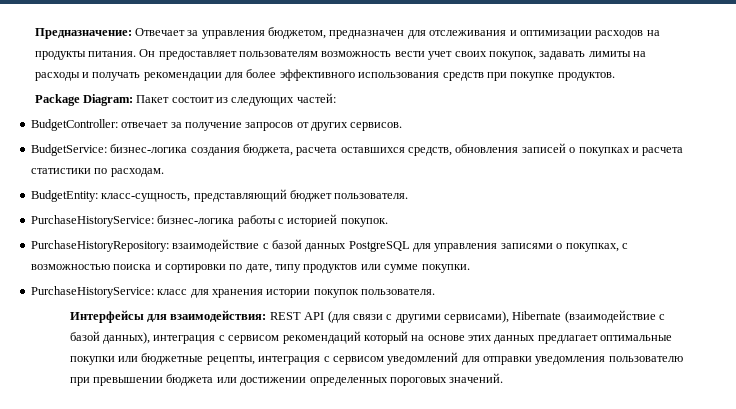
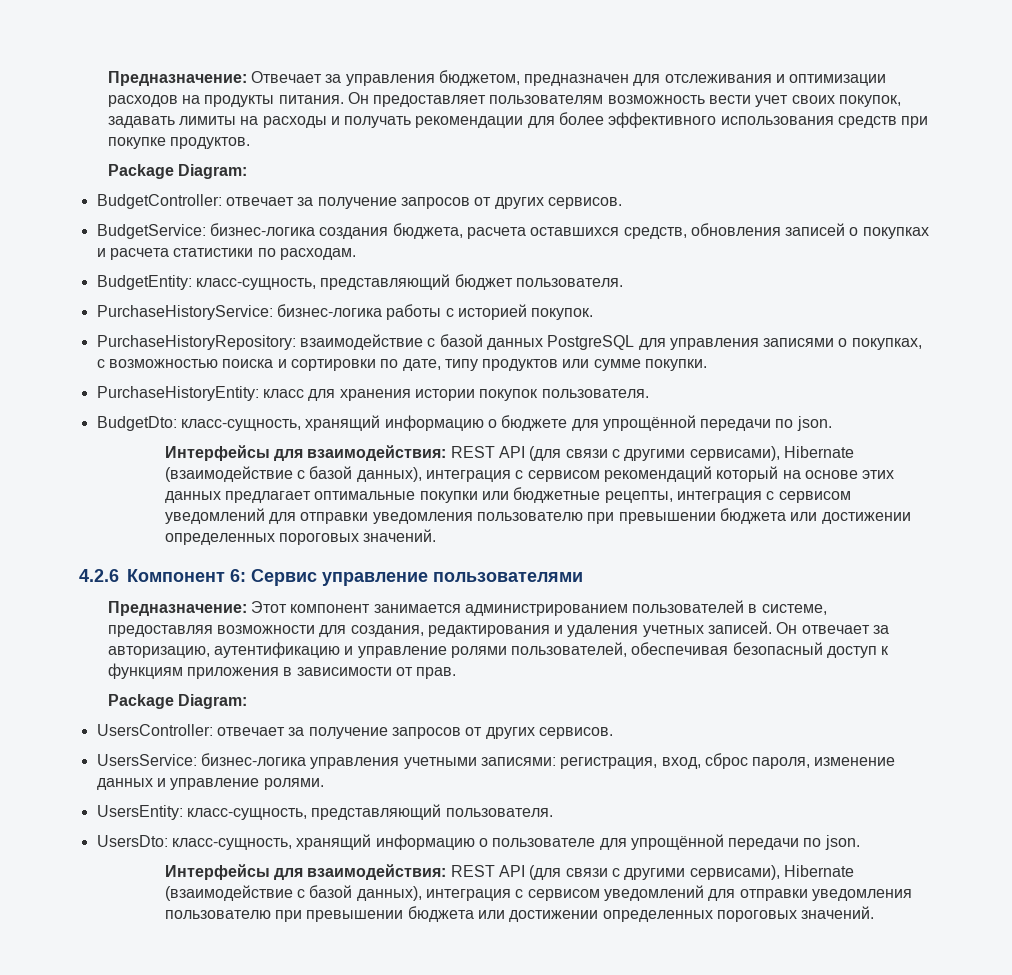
  Он предоставляет пользователям возможность вести учет своих покупок, задавать лимиты на расходы и получать рекомендации для более эффективного использования средств при покупке продуктов.
- Package Diagram: Пакет состоит из следующих частей:
+ Package Diagram:
- PurchaseHistoryService: класс для хранения истории покупок пользователя.
+ PurchaseHistoryEntity: класс для хранения истории покупок пользователя.
+ BudgetDto: класс-сущность, хранящий информацию о бюджете для упрощённой передачи по json.
+ 4.2.6 Компонент 6: Сервис управление пользователями
+ Предназначение: Этот компонент занимается администрированием пользователей в системе, предоставляя возможности для создания, редактирования и удаления учетных записей. Он отвечает за авторизацию, аутентификацию и управление ролями пользователей, обеспечивая безопасный доступ к функциям приложения в зависимости от прав.
+ Package Diagram:
+ UsersController: отвечает за получение запросов от других сервисов.
+ UsersService: бизнес-логика управления учетными записями: регистрация, вход, сброс пароля, изменение данных и управление ролями.
+ UsersEntity: класс-сущность, представляющий пользователя.
+ UsersDto: класс-сущность, хранящий информацию о пользователе для упрощённой передачи по json.
+ Интерфейсы для взаимодействия: REST API (для связи с другими сервисами), Hibernate (взаимодействие с базой данных), интеграция с сервисом уведомлений для отправки уведомления пользователю при превышении бюджета или достижении определенных пороговых значений.

